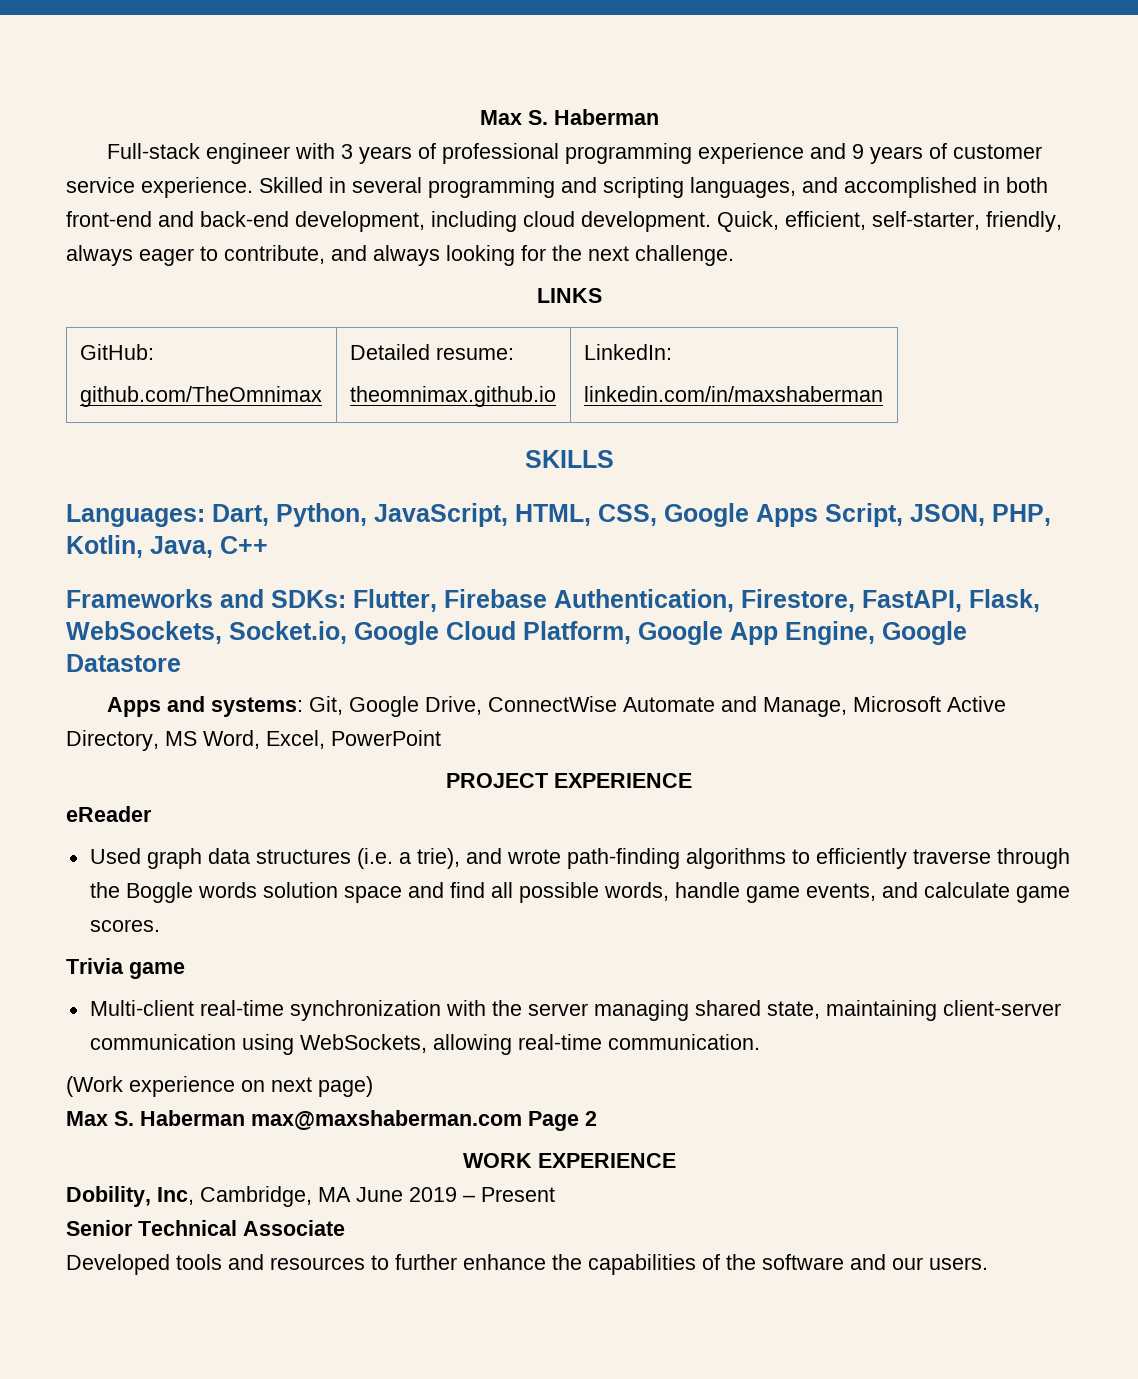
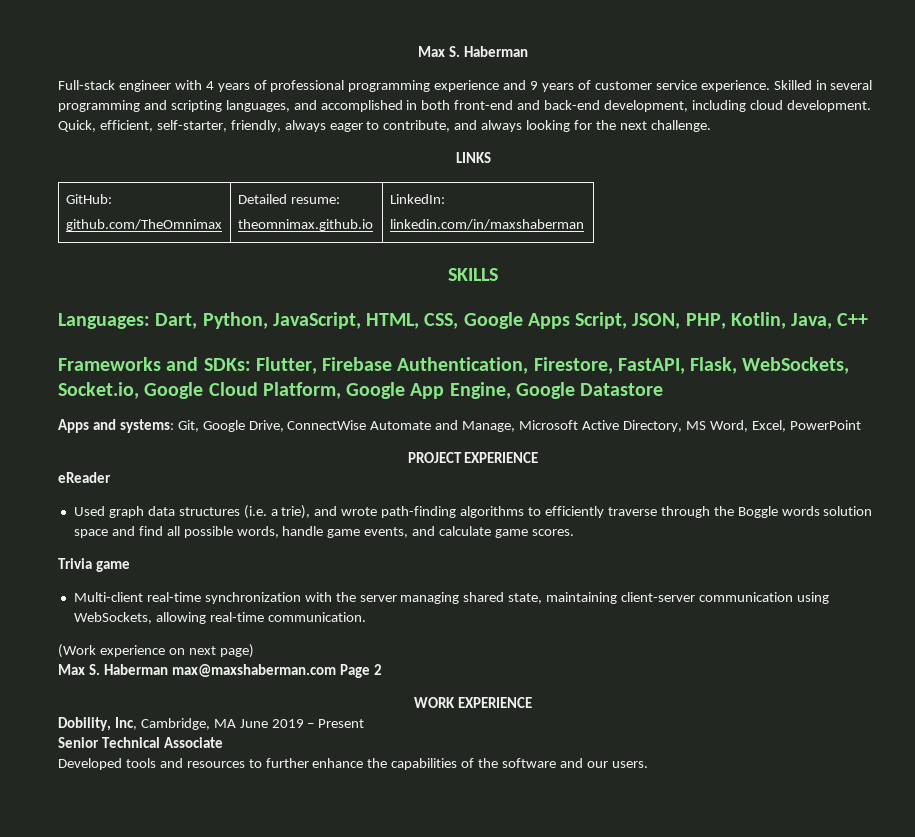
- Full-stack engineer with 3 years of professional programming experience and 9 years of customer service experience.
+ Full-stack engineer with 4 years of professional programming experience and 9 years of customer service experience.

